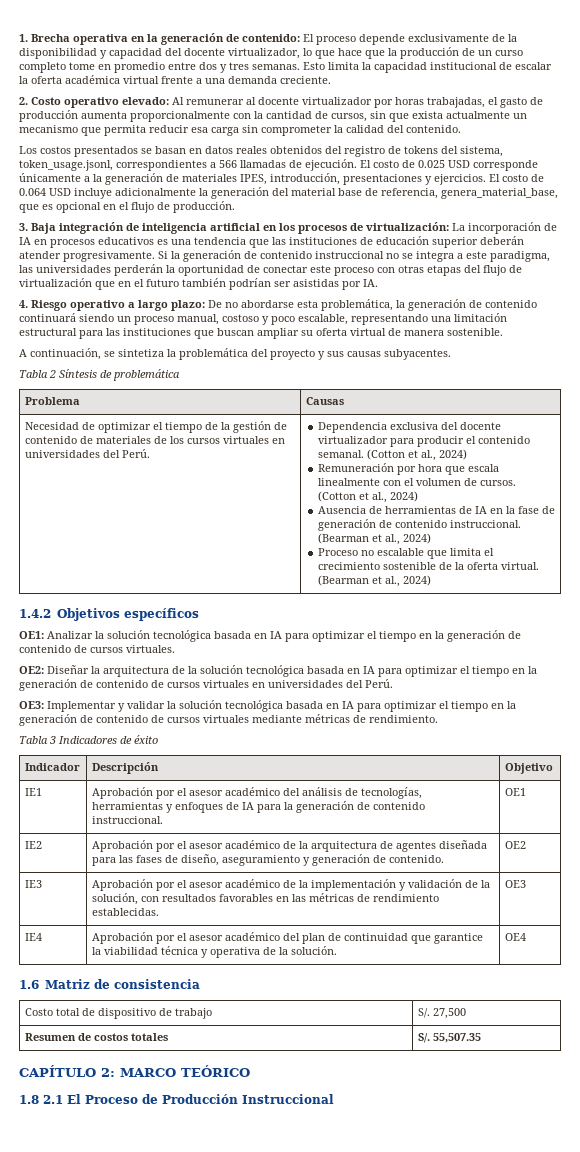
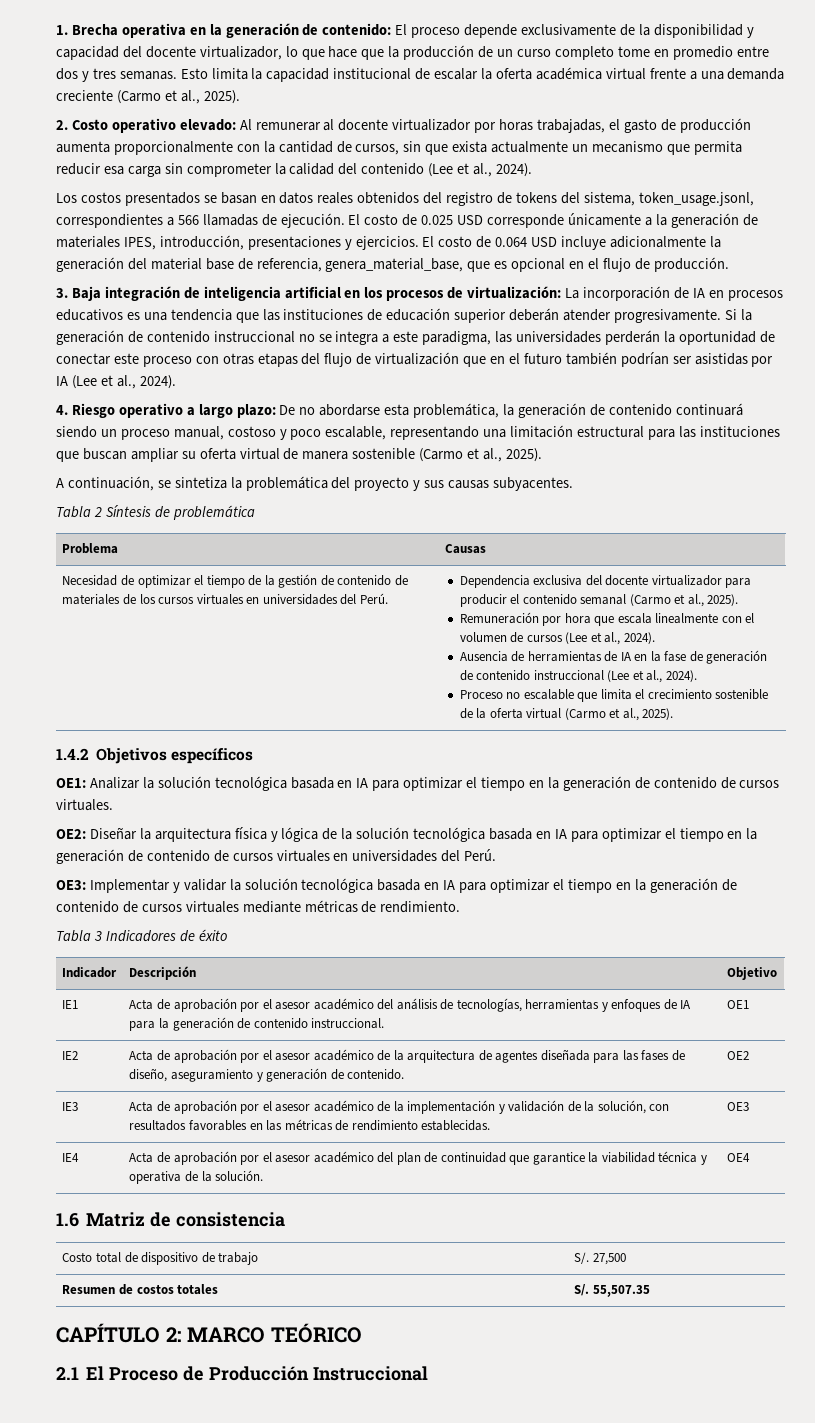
- Esto limita la capacidad institucional de escalar la oferta académica virtual frente a una demanda creciente.
+ Esto limita la capacidad institucional de escalar la oferta académica virtual frente a una demanda creciente (Carmo et al., 2025).
- 2. Costo operativo elevado: Al remunerar al docente virtualizador por horas trabajadas, el gasto de producción aumenta proporcionalmente con la cantidad de cursos, sin que exista actualmente un mecanismo que permita reducir esa carga sin comprometer la calidad del contenido.
+ 2. Costo operativo elevado: Al remunerar al docente virtualizador por horas trabajadas, el gasto de producción aumenta proporcionalmente con la cantidad de cursos, sin que exista actualmente un mecanismo que permita reducir esa carga sin comprometer la calidad del contenido (Lee et al., 2024).
- Si la generación de contenido instruccional no se integra a este paradigma, las universidades perderán la oportunidad de conectar este proceso con otras etapas del flujo de virtualización que en el futuro también podrían ser asistidas por IA.
+ Si la generación de contenido instruccional no se integra a este paradigma, las universidades perderán la oportunidad de conectar este proceso con otras etapas del flujo de virtualización que en el futuro también podrían ser asistidas por IA (Lee et al., 2024).
- 4. Riesgo operativo a largo plazo: De no abordarse esta problemática, la generación de contenido continuará siendo un proceso manual, costoso y poco escalable, representando una limitación estructural para las instituciones que buscan ampliar su oferta virtual de manera sostenible.
+ 4. Riesgo operativo a largo plazo: De no abordarse esta problemática, la generación de contenido continuará siendo un proceso manual, costoso y poco escalable, representando una limitación estructural para las instituciones que buscan ampliar su oferta virtual de manera sostenible (Carmo et al., 2025).
- Dependencia exclusiva del docente virtualizador para producir el contenido semanal. (Cotton et al., 2024)
+ Dependencia exclusiva del docente virtualizador para producir el contenido semanal (Carmo et al., 2025).
- Remuneración por hora que escala linealmente con el volumen de cursos. (Cotton et al., 2024)
+ Remuneración por hora que escala linealmente con el volumen de cursos (Lee et al., 2024).
- Ausencia de herramientas de IA en la fase de generación de contenido instruccional. (Bearman et al., 2024)
+ Ausencia de herramientas de IA en la fase de generación de contenido instruccional (Lee et al., 2024).
- Proceso no escalable que limita el crecimiento sostenible de la oferta virtual. (Bearman et al., 2024)
+ Proceso no escalable que limita el crecimiento sostenible de la oferta virtual (Carmo et al., 2025).
- OE2: Diseñar la arquitectura de la solución tecnológica basada en IA para optimizar el tiempo en la generación de contenido de cursos virtuales en universidades del Perú.
+ OE2: Diseñar la arquitectura física y lógica de la solución tecnológica basada en IA para optimizar el tiempo en la generación de contenido de cursos virtuales en universidades del Perú.
- IE1 | Aprobación por el asesor académico del análisis de tecnologías, herramientas y enfoques de IA para la generación de contenido instruccional. | OE1
+ IE1 | Acta de aprobación por el asesor académico del análisis de tecnologías, herramientas y enfoques de IA para la generación de contenido instruccional. | OE1
- IE2 | Aprobación por el asesor académico de la arquitectura de agentes diseñada para las fases de diseño, aseguramiento y generación de contenido. | OE2
+ IE2 | Acta de aprobación por el asesor académico de la arquitectura de agentes diseñada para las fases de diseño, aseguramiento y generación de contenido. | OE2
- IE3 | Aprobación por el asesor académico de la implementación y validación de la solución, con resultados favorables en las métricas de rendimiento establecidas. | OE3
+ IE3 | Acta de aprobación por el asesor académico de la implementación y validación de la solución, con resultados favorables en las métricas de rendimiento establecidas. | OE3
- IE4 | Aprobación por el asesor académico del plan de continuidad que garantice la viabilidad técnica y operativa de la solución. | OE4
+ IE4 | Acta de aprobación por el asesor académico del plan de continuidad que garantice la viabilidad técnica y operativa de la solución. | OE4
- 1.8 2.1 El Proceso de Producción Instruccional
+ 2.1 El Proceso de Producción Instruccional

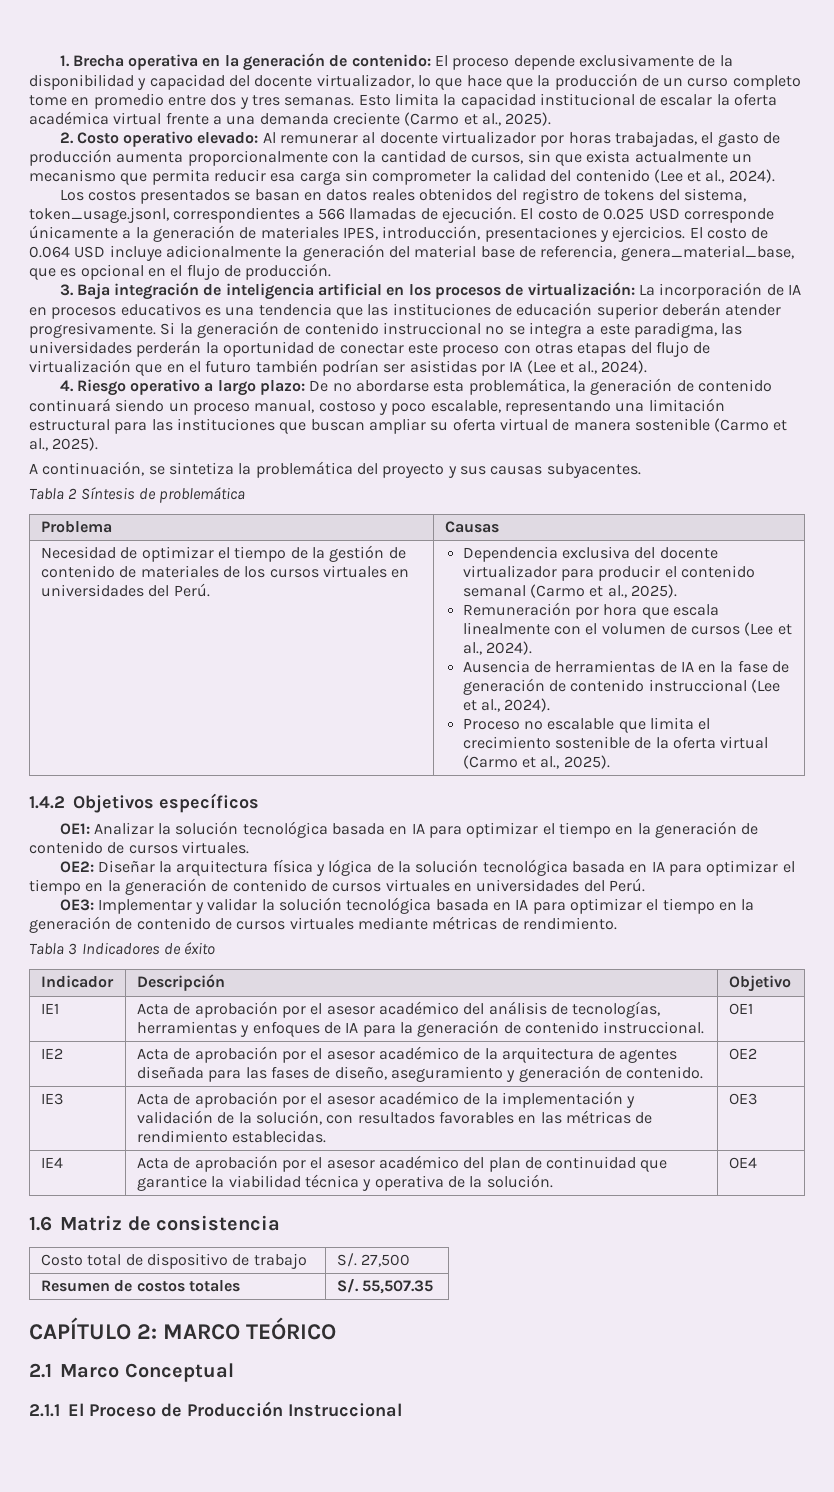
- 2.1 El Proceso de Producción Instruccional
+ 2.1 Marco Conceptual
+ 2.1.1 El Proceso de Producción Instruccional

